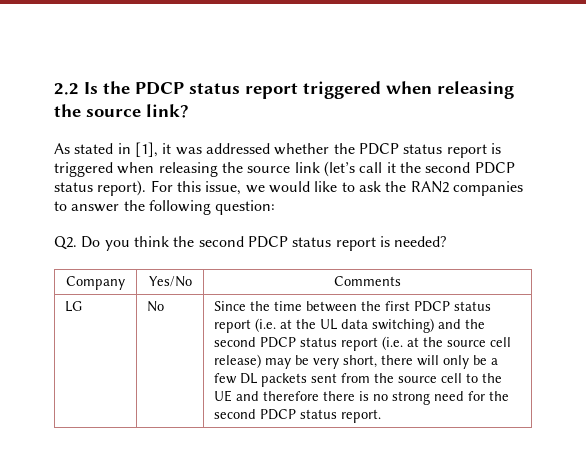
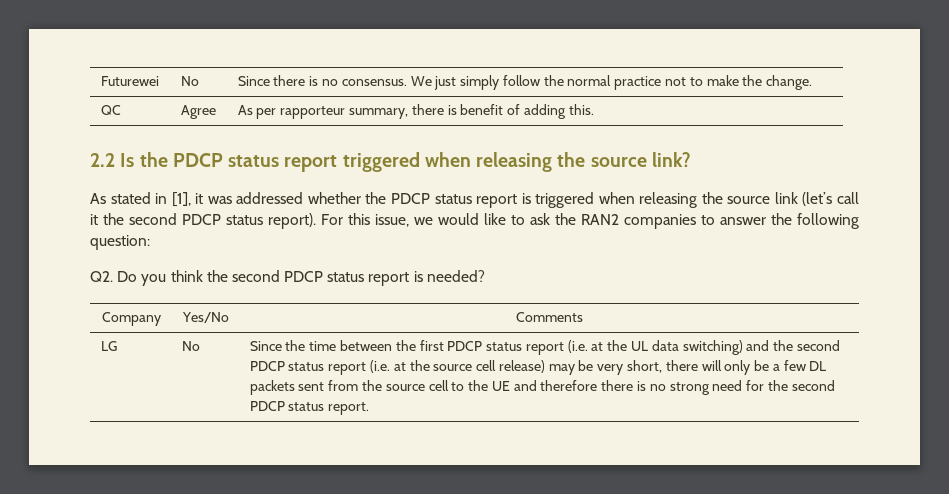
+ Futurewei | No | Since there is no consensus. We just simply follow the normal practice not to make the change.
+ QC | Agree | As per rapporteur summary, there is benefit of adding this.

